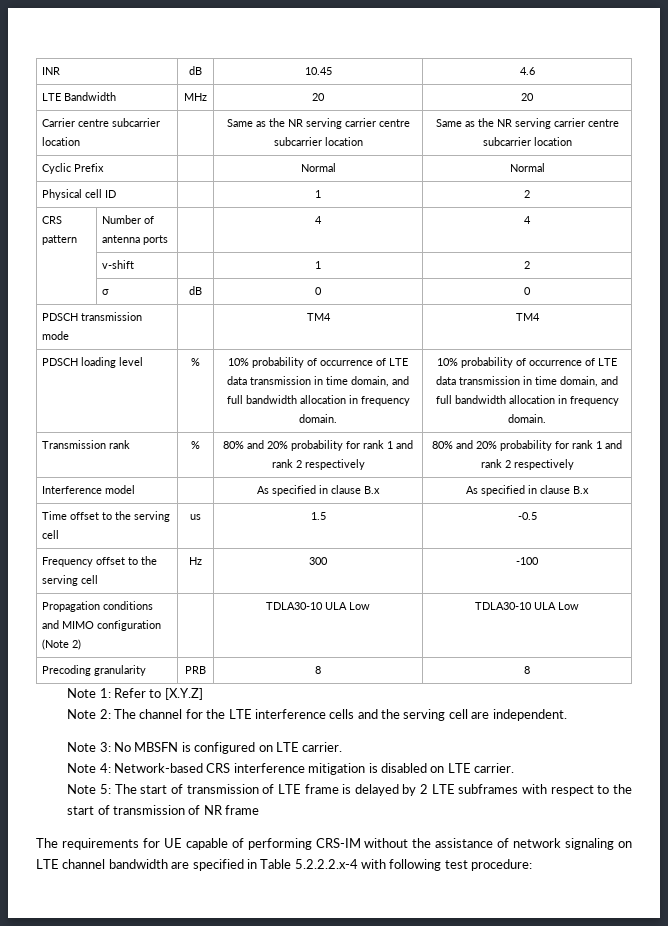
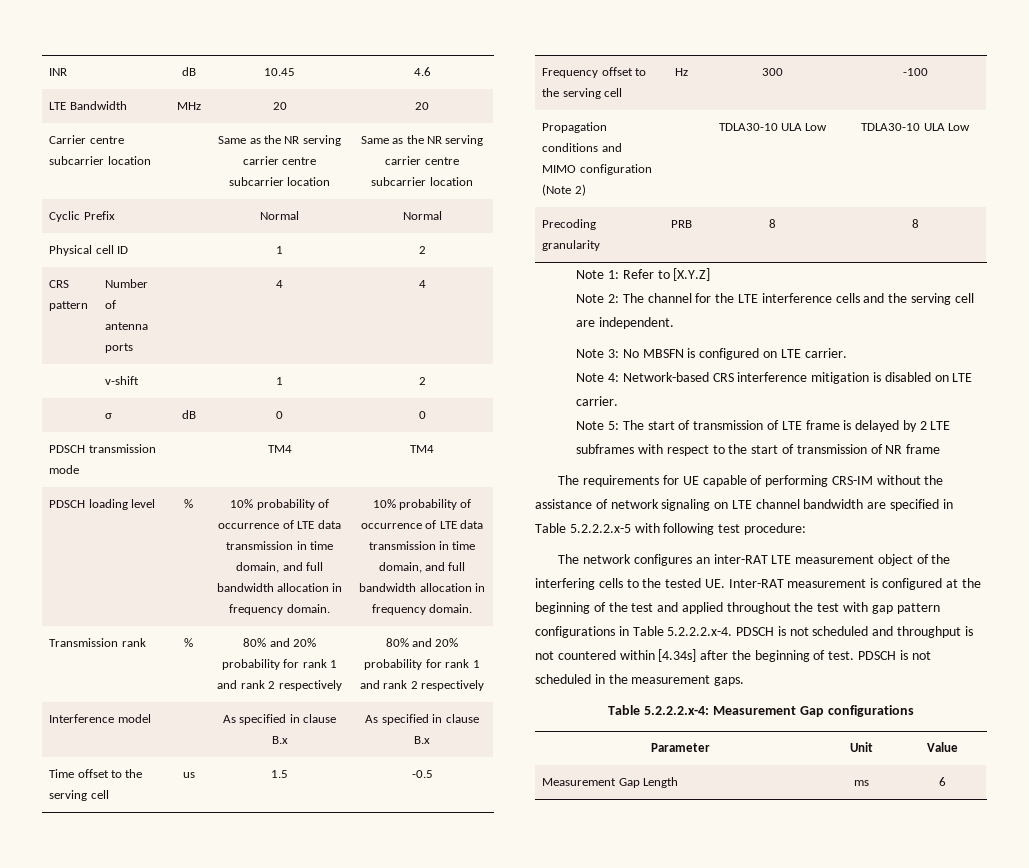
- The requirements for UE capable of performing CRS-IM without the assistance of network signaling on LTE channel bandwidth are specified in Table 5.2.2.2.x-4 with following test procedure:
+ The requirements for UE capable of performing CRS-IM without the assistance of network signaling on LTE channel bandwidth are specified in Table 5.2.2.2.x-5 with following test procedure:
+ The network configures an inter-RAT LTE measurement object of the interfering cells to the tested UE. Inter-RAT measurement is configured at the beginning of the test and applied throughout the test with gap pattern configurations in Table 5.2.2.2.x-4. PDSCH is not scheduled and throughput is not countered within [4.34s] after the beginning of test. PDSCH is not scheduled in the measurement gaps.
+ Table 5.2.2.2.x-4: Measurement Gap configurations
+ Parameter | Unit | Value
+ Measurement Gap Length | ms | 6

